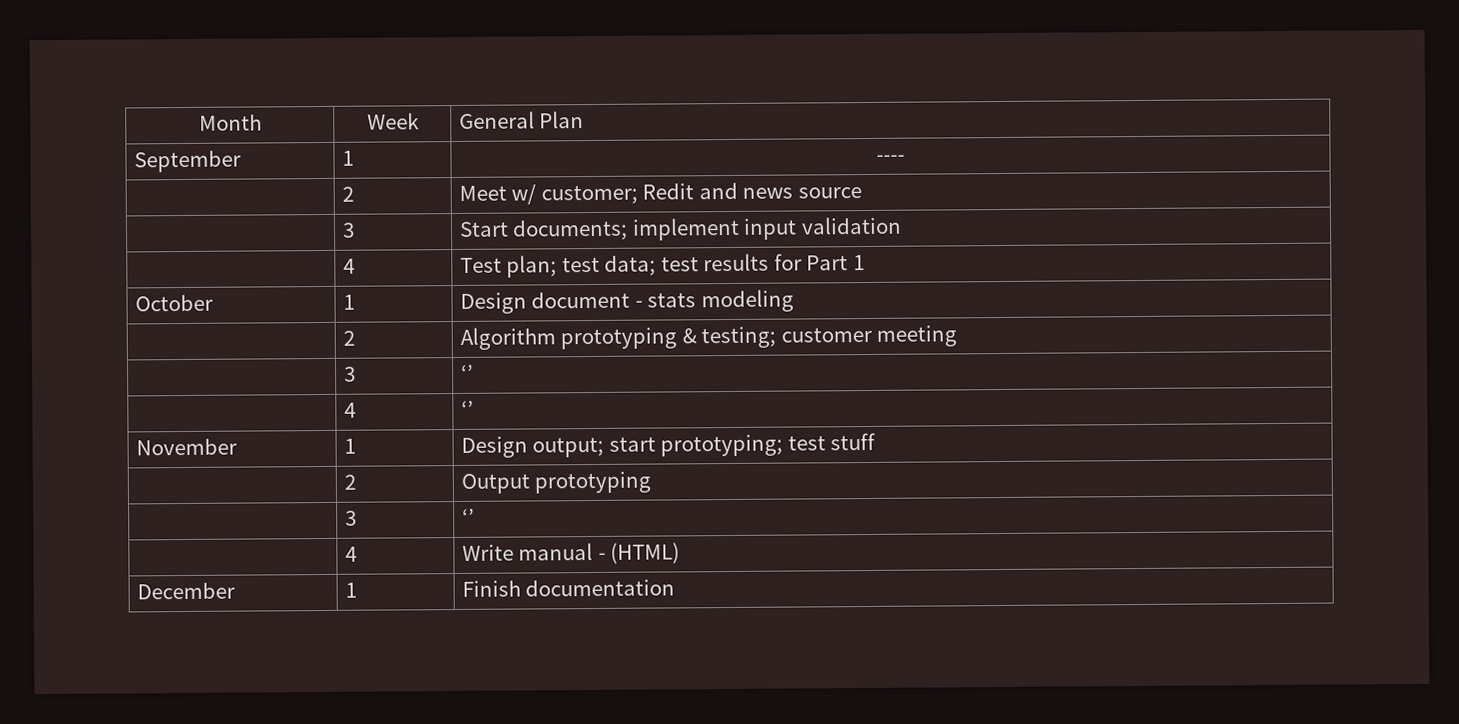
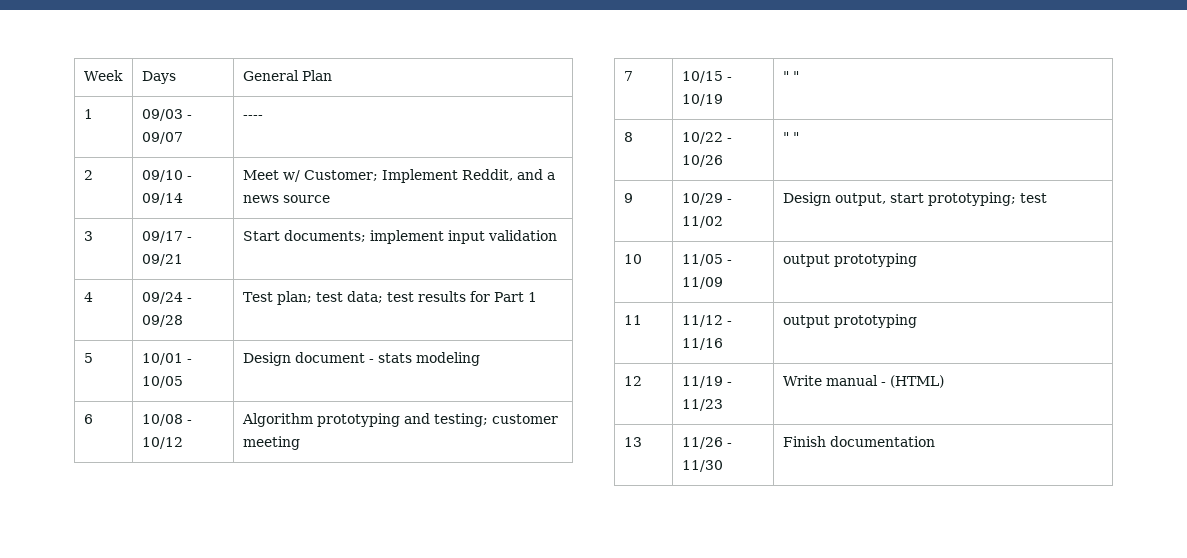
- Month | Week | General Plan
+ Week | Days | General Plan
- September | 1 | ----
- | 2 | Meet w/ customer; Redit and news source
- | 3 | Start documents; implement input validation
+ 1 | 09/03 - 09/07 | ----
+ 2 | 09/10 - 09/14 | Meet w/ Customer; Implement Reddit, and a news source
+ 3 | 09/17 - 09/21 | Start documents; implement input validation
- | 4 | Test plan; test data; test results for Part 1
+ 4 | 09/24 - 09/28 | Test plan; test data; test results for Part 1
- October | 1 | Design document - stats modeling
+ 5 | 10/01 - 10/05 | Design document - stats modeling
- | 2 | Algorithm prototyping & testing; customer meeting
- | 3 | ‘’
- | 4 | ‘’
- November | 1 | Design output; start prototyping; test stuff
- | 2 | Output prototyping
- | 3 | ‘’
- | 4 | Write manual - (HTML)
+ 6 | 10/08 - 10/12 | Algorithm prototyping and testing; customer meeting
+ 7 | 10/15 - 10/19 | " "
+ 8 | 10/22 - 10/26 | " "
+ 9 | 10/29 - 11/02 | Design output, start prototyping; test
+ 10 | 11/05 - 11/09 | output prototyping
+ 11 | 11/12 - 11/16 | output prototyping
+ 12 | 11/19 - 11/23 | Write manual - (HTML)
- December | 1 | Finish documentation
+ 13 | 11/26 - 11/30 | Finish documentation

